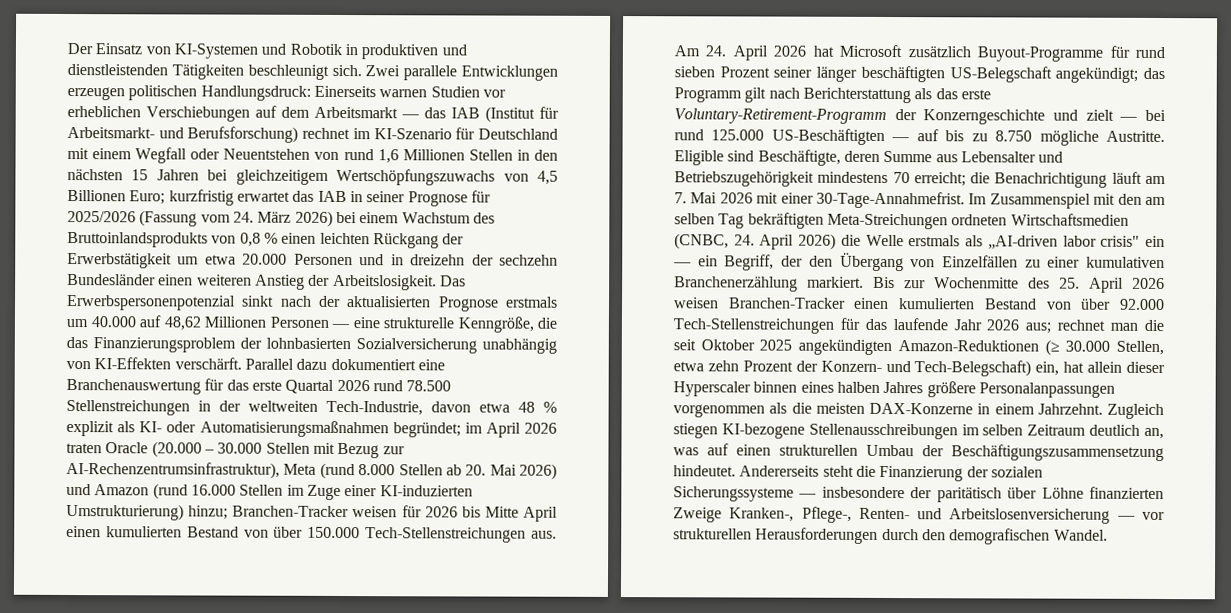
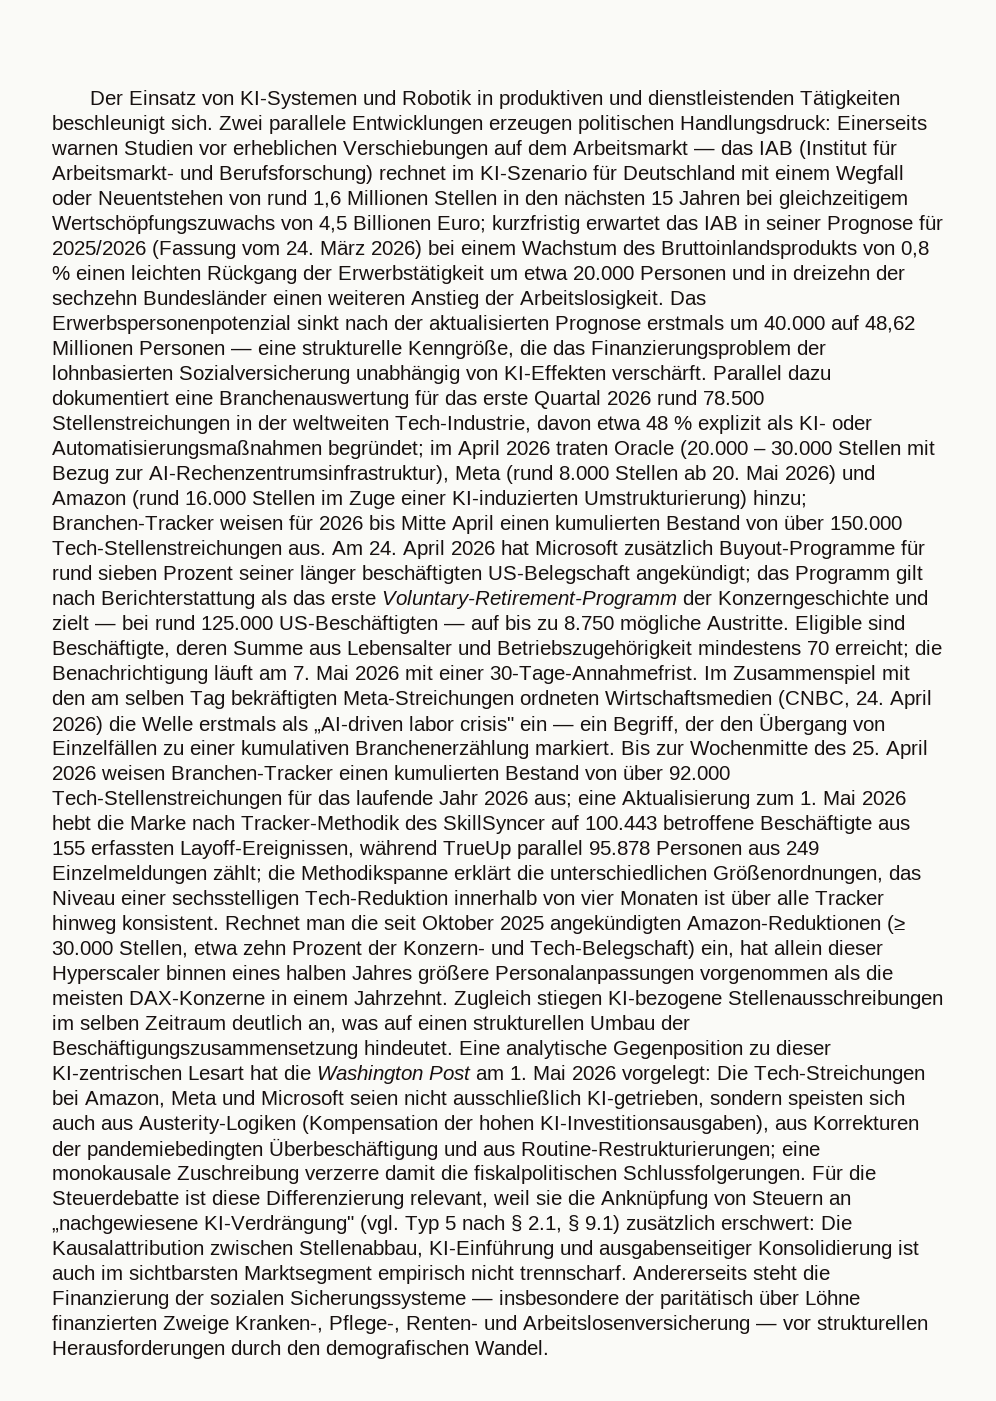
- Bis zur Wochenmitte des 25. April 2026 weisen Branchen-Tracker einen kumulierten Bestand von über 92.000 Tech-Stellenstreichungen für das laufende Jahr 2026 aus; rechnet man die seit Oktober 2025 angekündigten Amazon-Reduktionen (≥ 30.000 Stellen, etwa zehn Prozent der Konzern- und Tech-Belegschaft) ein, hat allein dieser Hyperscaler binnen eines halben Jahres größere Personalanpassungen vorgenommen als die meisten DAX-Konzerne in einem Jahrzehnt.
+ Bis zur Wochenmitte des 25. April 2026 weisen Branchen-Tracker einen kumulierten Bestand von über 92.000 Tech-Stellenstreichungen für das laufende Jahr 2026 aus; eine Aktualisierung zum 1. Mai 2026 hebt die Marke nach Tracker-Methodik des SkillSyncer auf 100.443 betroffene Beschäftigte aus 155 erfassten Layoff-Ereignissen, während TrueUp parallel 95.878 Personen aus 249 Einzelmeldungen zählt; die Methodikspanne erklärt die unterschiedlichen Größenordnungen, das Niveau einer sechsstelligen Tech-Reduktion innerhalb von vier Monaten ist über alle Tracker hinweg konsistent. Rechnet man die seit Oktober 2025 angekündigten Amazon-Reduktionen (≥ 30.000 Stellen, etwa zehn Prozent der Konzern- und Tech-Belegschaft) ein, hat allein dieser Hyperscaler binnen eines halben Jahres größere Personalanpassungen vorgenommen als die meisten DAX-Konzerne in einem Jahrzehnt.
+ Eine analytische Gegenposition zu dieser KI-zentrischen Lesart hat die Washington Post am 1. Mai 2026 vorgelegt: Die Tech-Streichungen bei Amazon, Meta und Microsoft seien nicht ausschließlich KI-getrieben, sondern speisten sich auch aus Austerity-Logiken (Kompensation der hohen KI-Investitionsausgaben), aus Korrekturen der pandemiebedingten Überbeschäftigung und aus Routine-Restrukturierungen; eine monokausale Zuschreibung verzerre damit die fiskalpolitischen Schlussfolgerungen. Für die Steuerdebatte ist diese Differenzierung relevant, weil sie die Anknüpfung von Steuern an „nachgewiesene KI-Verdrängung" (vgl. Typ 5 nach § 2.1, § 9.1) zusätzlich erschwert: Die Kausalattribution zwischen Stellenabbau, KI-Einführung und ausgabenseitiger Konsolidierung ist auch im sichtbarsten Marktsegment empirisch nicht trennscharf.

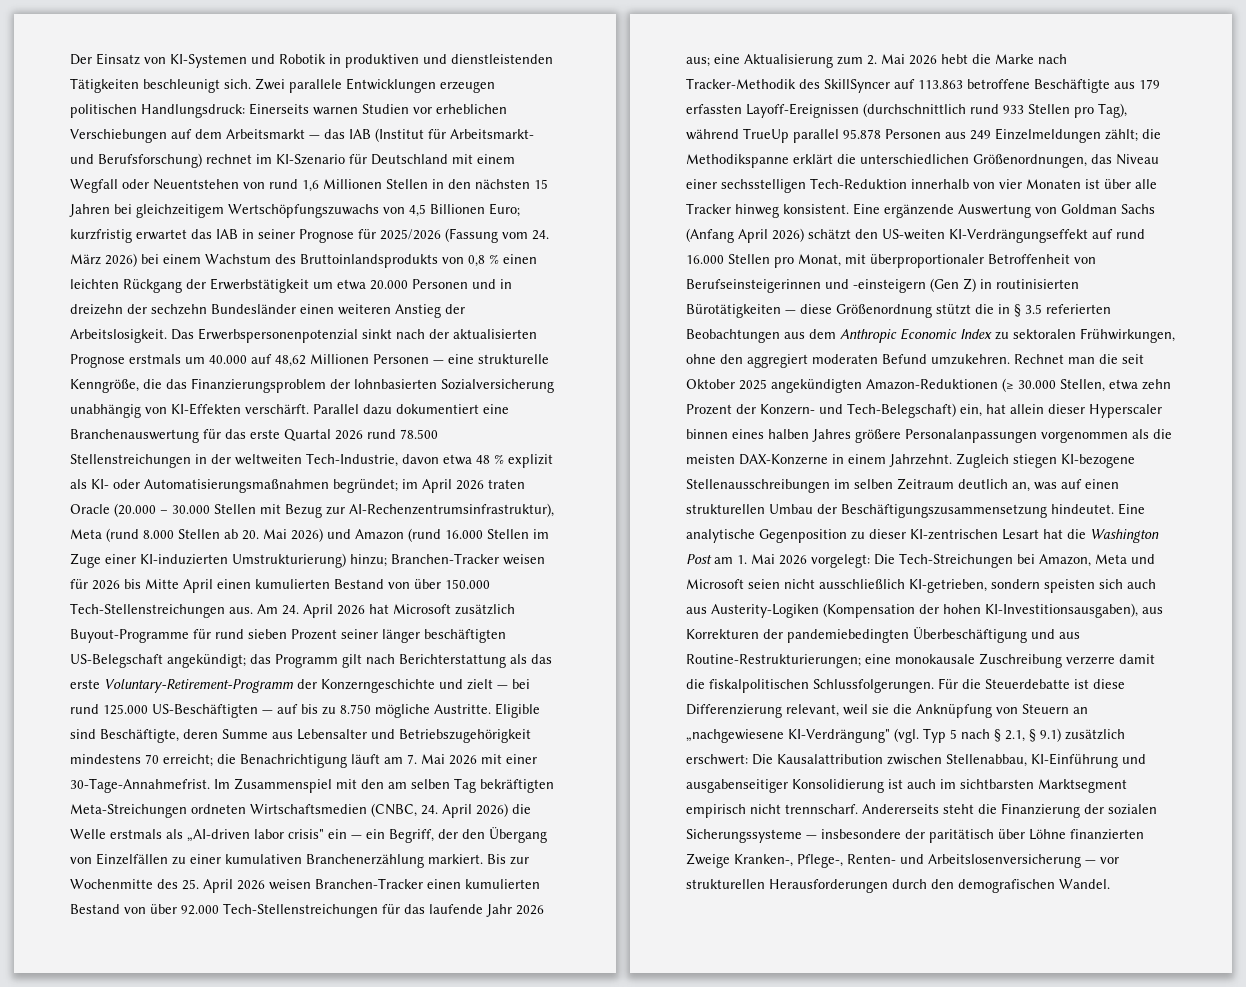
- eine Aktualisierung zum 1. Mai 2026 hebt die Marke nach Tracker-Methodik des SkillSyncer auf 100.443 betroffene Beschäftigte aus 155 erfassten Layoff-Ereignissen, während TrueUp parallel 95.878 Personen aus 249 Einzelmeldungen zählt;
+ eine Aktualisierung zum 2. Mai 2026 hebt die Marke nach Tracker-Methodik des SkillSyncer auf 113.863 betroffene Beschäftigte aus 179 erfassten Layoff-Ereignissen (durchschnittlich rund 933 Stellen pro Tag), während TrueUp parallel 95.878 Personen aus 249 Einzelmeldungen zählt;
+ Eine ergänzende Auswertung von Goldman Sachs (Anfang April 2026) schätzt den US-weiten KI-Verdrängungseffekt auf rund 16.000 Stellen pro Monat, mit überproportionaler Betroffenheit von Berufseinsteigerinnen und -einsteigern (Gen Z) in routinisierten Bürotätigkeiten — diese Größenordnung stützt die in § 3.5 referierten Beobachtungen aus dem Anthropic Economic Index zu sektoralen Frühwirkungen, ohne den aggregiert moderaten Befund umzukehren.

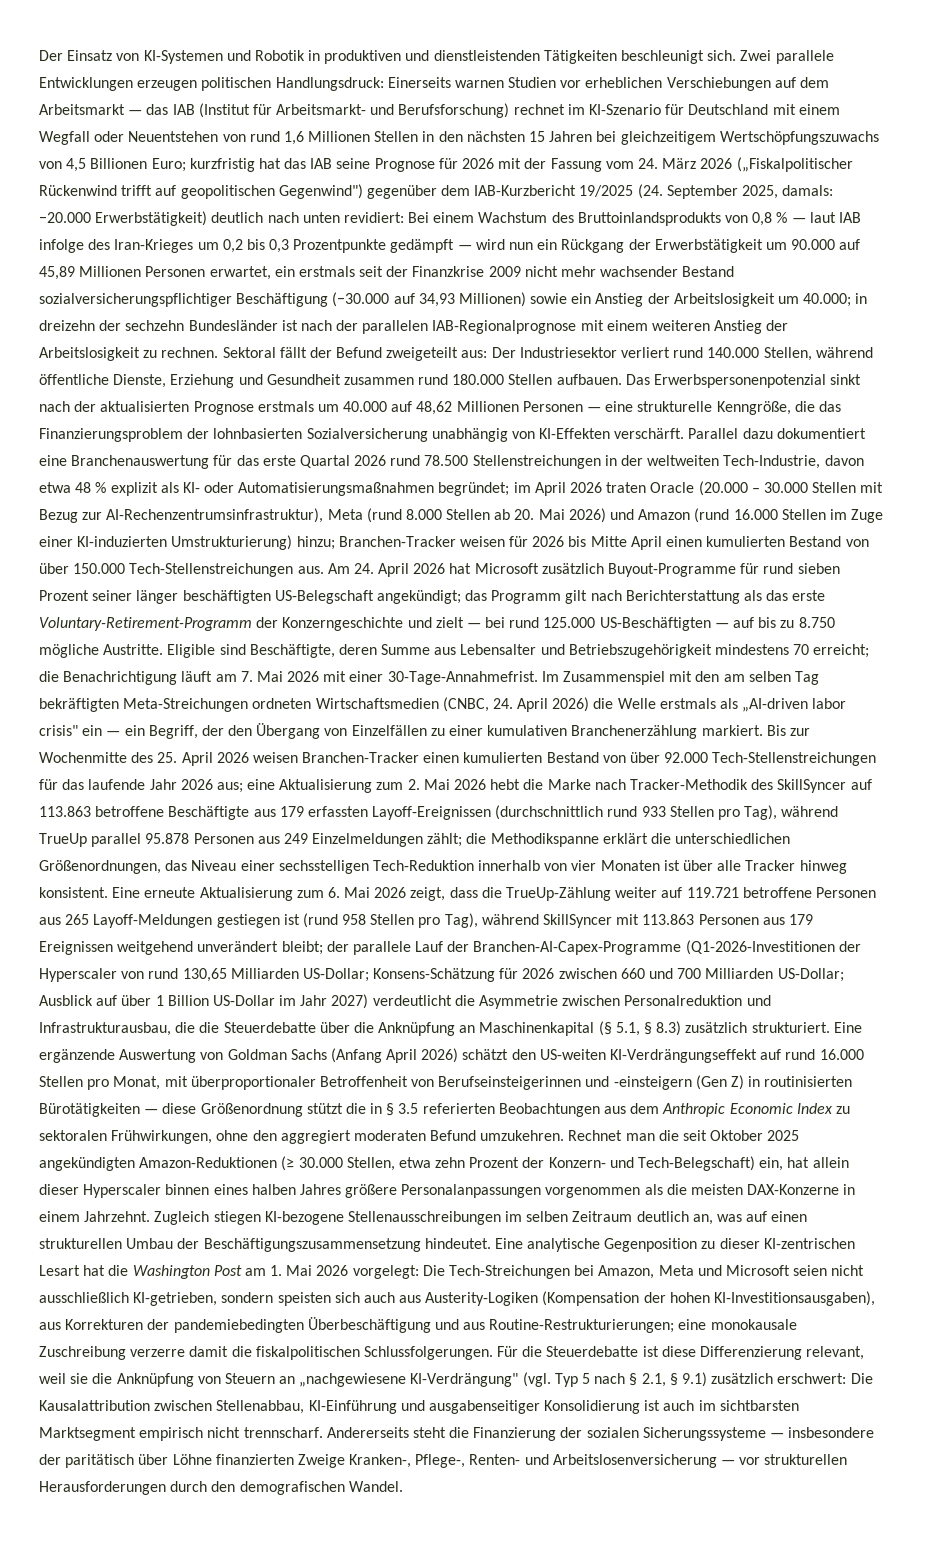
- kurzfristig erwartet das IAB in seiner Prognose für 2025/2026 (Fassung vom 24. März 2026) bei einem Wachstum des Bruttoinlandsprodukts von 0,8 % einen leichten Rückgang der Erwerbstätigkeit um etwa 20.000 Personen und in dreizehn der sechzehn Bundesländer einen weiteren Anstieg der Arbeitslosigkeit.
+ kurzfristig hat das IAB seine Prognose für 2026 mit der Fassung vom 24. März 2026 („Fiskalpolitischer Rückenwind trifft auf geopolitischen Gegenwind") gegenüber dem IAB-Kurzbericht 19/2025 (24. September 2025, damals: −20.000 Erwerbstätigkeit) deutlich nach unten revidiert: Bei einem Wachstum des Bruttoinlandsprodukts von 0,8 % — laut IAB infolge des Iran-Krieges um 0,2 bis 0,3 Prozentpunkte gedämpft — wird nun ein Rückgang der Erwerbstätigkeit um 90.000 auf 45,89 Millionen Personen erwartet, ein erstmals seit der Finanzkrise 2009 nicht mehr wachsender Bestand sozialversicherungspflichtiger Beschäftigung (−30.000 auf 34,93 Millionen) sowie ein Anstieg der Arbeitslosigkeit um 40.000; in dreizehn der sechzehn Bundesländer ist nach der parallelen IAB-Regionalprognose mit einem weiteren Anstieg der Arbeitslosigkeit zu rechnen. Sektoral fällt der Befund zweigeteilt aus: Der Industriesektor verliert rund 140.000 Stellen, während öffentliche Dienste, Erziehung und Gesundheit zusammen rund 180.000 Stellen aufbauen.
- Eine ergänzende Auswertung von Goldman Sachs (Anfang April 2026) schätzt den US-weiten KI-Verdrängungseffekt auf rund 16.000 Stellen pro Monat, mit überproportionaler Betroffenheit von Berufseinsteigerinnen und -einsteigern (Gen Z) in routinisierten Bürotätigkeiten — diese Größenordnung stützt die in § 3.5 referierten Beobachtungen aus dem Anthropic Economic Index zu sektoralen Frühwirkungen, ohne den aggregiert moderaten Befund umzukehren.
+ Eine erneute Aktualisierung zum 6. Mai 2026 zeigt, dass die TrueUp-Zählung weiter auf 119.721 betroffene Personen aus 265 Layoff-Meldungen gestiegen ist (rund 958 Stellen pro Tag), während SkillSyncer mit 113.863 Personen aus 179 Ereignissen weitgehend unverändert bleibt; der parallele Lauf der Branchen-AI-Capex-Programme (Q1-2026-Investitionen der Hyperscaler von rund 130,65 Milliarden US-Dollar; Konsens-Schätzung für 2026 zwischen 660 und 700 Milliarden US-Dollar; Ausblick auf über 1 Billion US-Dollar im Jahr 2027) verdeutlicht die Asymmetrie zwischen Personalreduktion und Infrastrukturausbau, die die Steuerdebatte über die Anknüpfung an Maschinenkapital (§ 5.1, § 8.3) zusätzlich strukturiert. Eine ergänzende Auswertung von Goldman Sachs (Anfang April 2026) schätzt den US-weiten KI-Verdrängungseffekt auf rund 16.000 Stellen pro Monat, mit überproportionaler Betroffenheit von Berufseinsteigerinnen und -einsteigern (Gen Z) in routinisierten Bürotätigkeiten — diese Größenordnung stützt die in § 3.5 referierten Beobachtungen aus dem Anthropic Economic Index zu sektoralen Frühwirkungen, ohne den aggregiert moderaten Befund umzukehren.

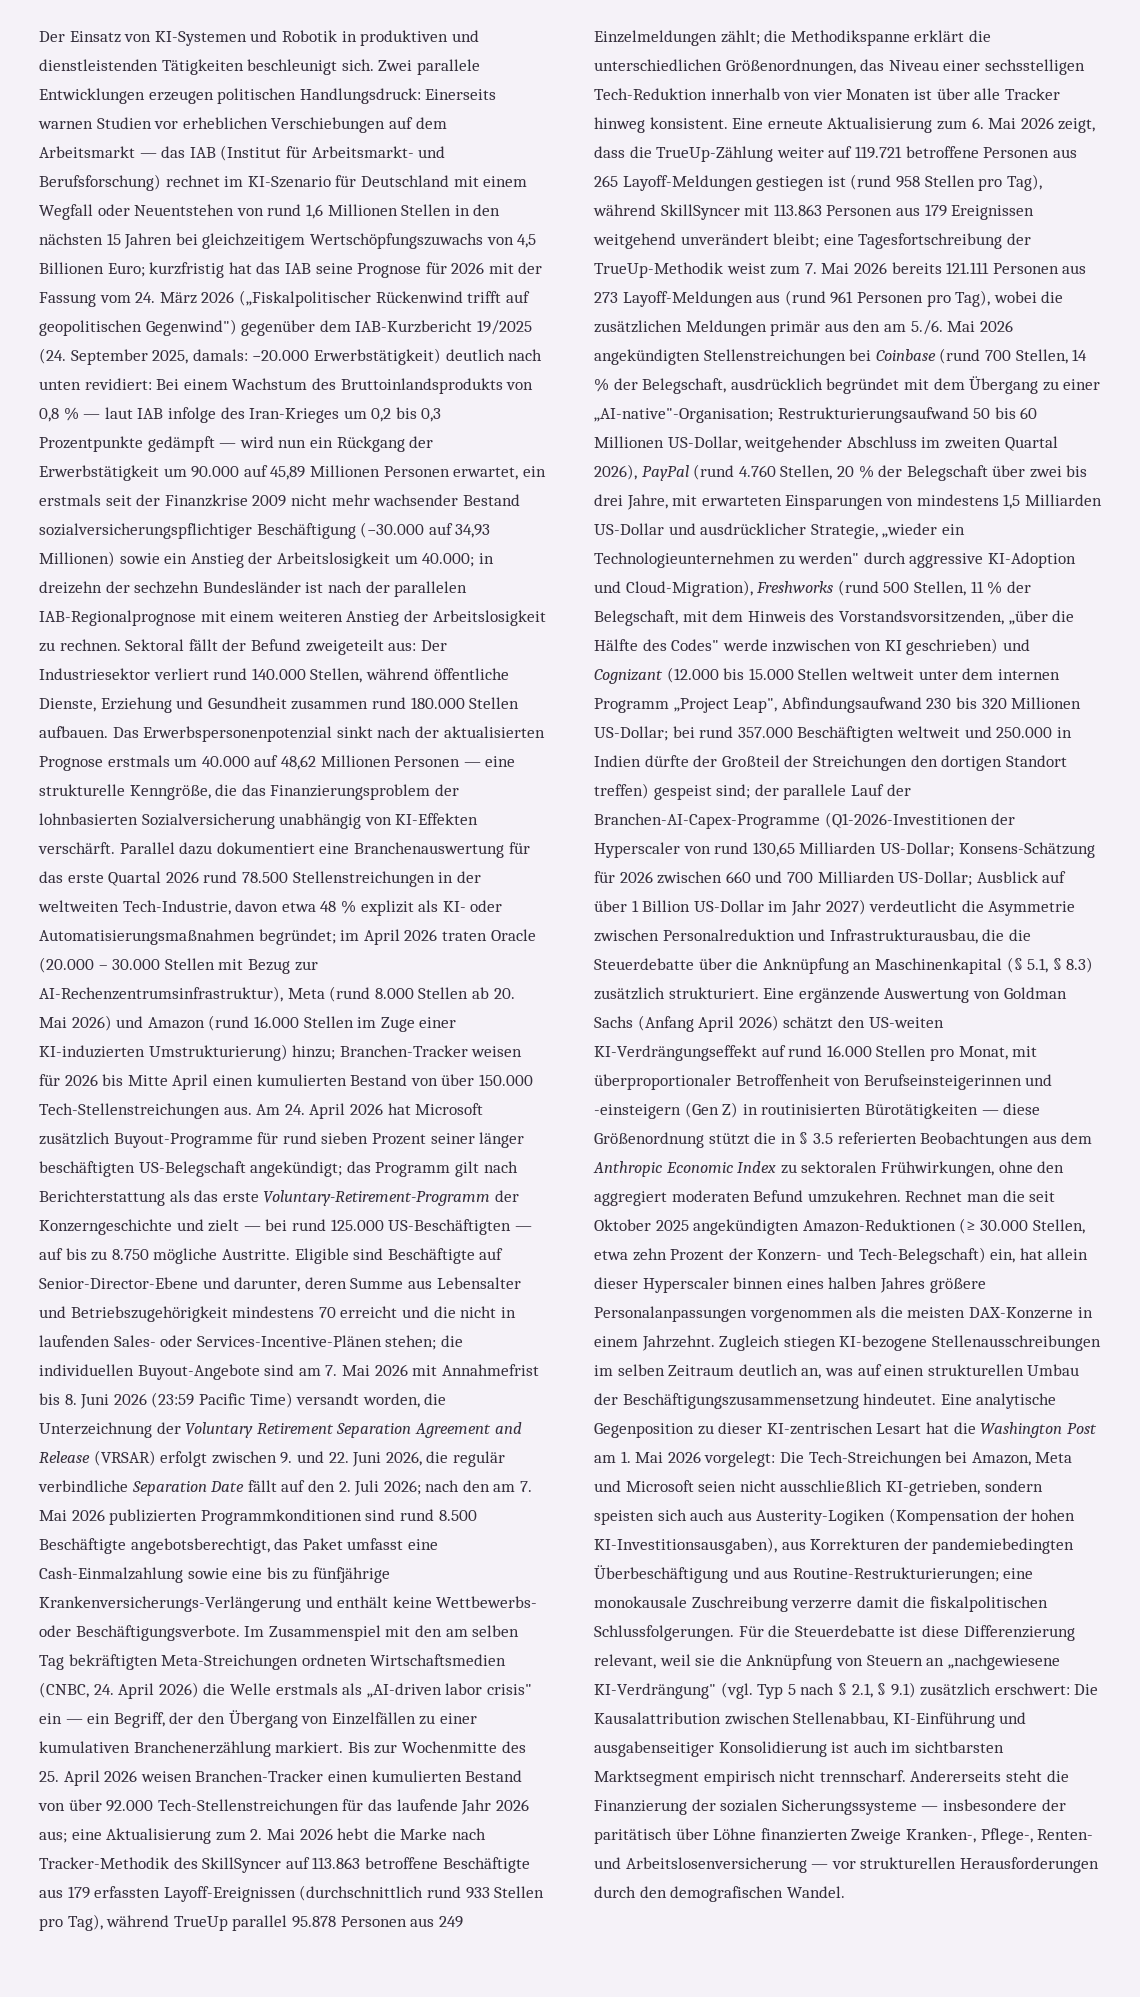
- Eligible sind Beschäftigte, deren Summe aus Lebensalter und Betriebszugehörigkeit mindestens 70 erreicht; die Benachrichtigung läuft am 7. Mai 2026 mit einer 30-Tage-Annahmefrist.
+ Eligible sind Beschäftigte auf Senior-Director-Ebene und darunter, deren Summe aus Lebensalter und Betriebszugehörigkeit mindestens 70 erreicht und die nicht in laufenden Sales- oder Services-Incentive-Plänen stehen; die individuellen Buyout-Angebote sind am 7. Mai 2026 mit Annahmefrist bis 8. Juni 2026 (23:59 Pacific Time) versandt worden, die Unterzeichnung der Voluntary Retirement Separation Agreement and Release (VRSAR) erfolgt zwischen 9. und 22. Juni 2026, die regulär verbindliche Separation Date fällt auf den 2. Juli 2026; nach den am 7. Mai 2026 publizierten Programmkonditionen sind rund 8.500 Beschäftigte angebotsberechtigt, das Paket umfasst eine Cash-Einmalzahlung sowie eine bis zu fünfjährige Krankenversicherungs-Verlängerung und enthält keine Wettbewerbs- oder Beschäftigungsverbote.
+ eine Tagesfortschreibung der TrueUp-Methodik weist zum 7. Mai 2026 bereits 121.111 Personen aus 273 Layoff-Meldungen aus (rund 961 Personen pro Tag), wobei die zusätzlichen Meldungen primär aus den am 5./6. Mai 2026 angekündigten Stellenstreichungen bei Coinbase (rund 700 Stellen, 14 % der Belegschaft, ausdrücklich begründet mit dem Übergang zu einer „AI-native"-Organisation; Restrukturierungsaufwand 50 bis 60 Millionen US-Dollar, weitgehender Abschluss im zweiten Quartal 2026), PayPal (rund 4.760 Stellen, 20 % der Belegschaft über zwei bis drei Jahre, mit erwarteten Einsparungen von mindestens 1,5 Milliarden US-Dollar und ausdrücklicher Strategie, „wieder ein Technologieunternehmen zu werden" durch aggressive KI-Adoption und Cloud-Migration), Freshworks (rund 500 Stellen, 11 % der Belegschaft, mit dem Hinweis des Vorstandsvorsitzenden, „über die Hälfte des Codes" werde inzwischen von KI geschrieben) und Cognizant (12.000 bis 15.000 Stellen weltweit unter dem internen Programm „Project Leap", Abfindungsaufwand 230 bis 320 Millionen US-Dollar; bei rund 357.000 Beschäftigten weltweit und 250.000 in Indien dürfte der Großteil der Streichungen den dortigen Standort treffen) gespeist sind;

